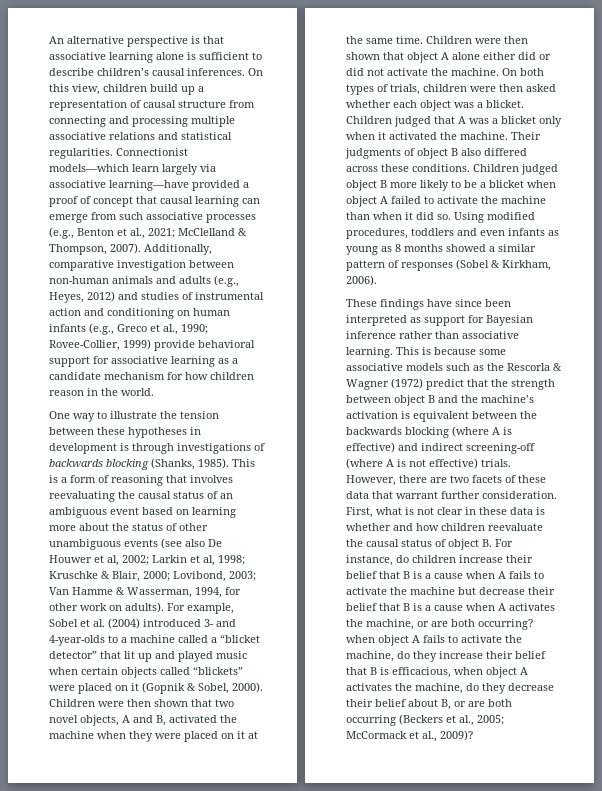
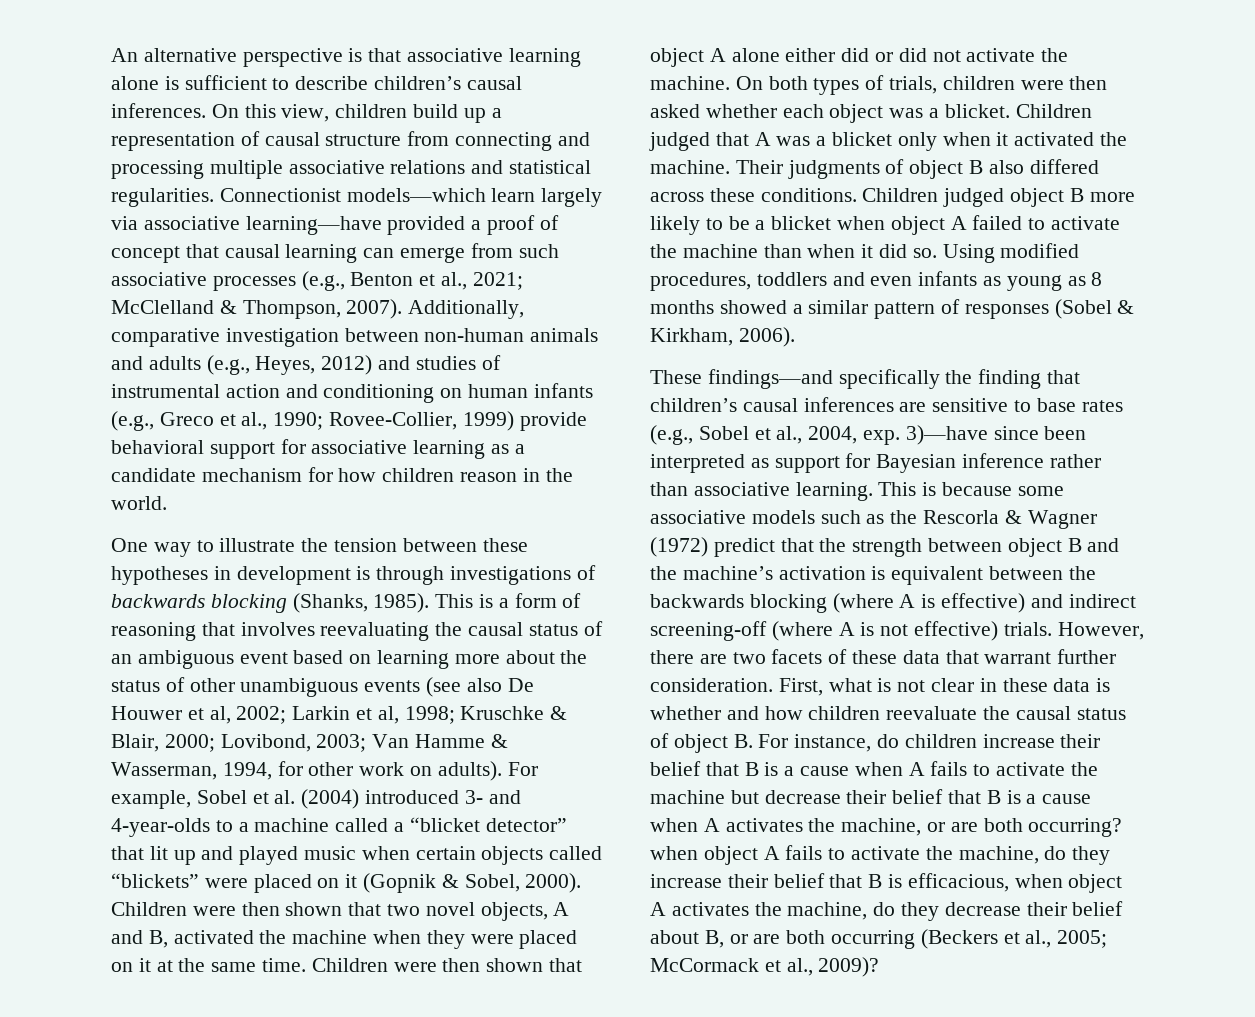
- These findings have since been interpreted as support for Bayesian inference rather than associative learning.
+ These findings—and specifically the finding that children’s causal inferences are sensitive to base rates (e.g., Sobel et al., 2004, exp. 3)—have since been interpreted as support for Bayesian inference rather than associative learning.

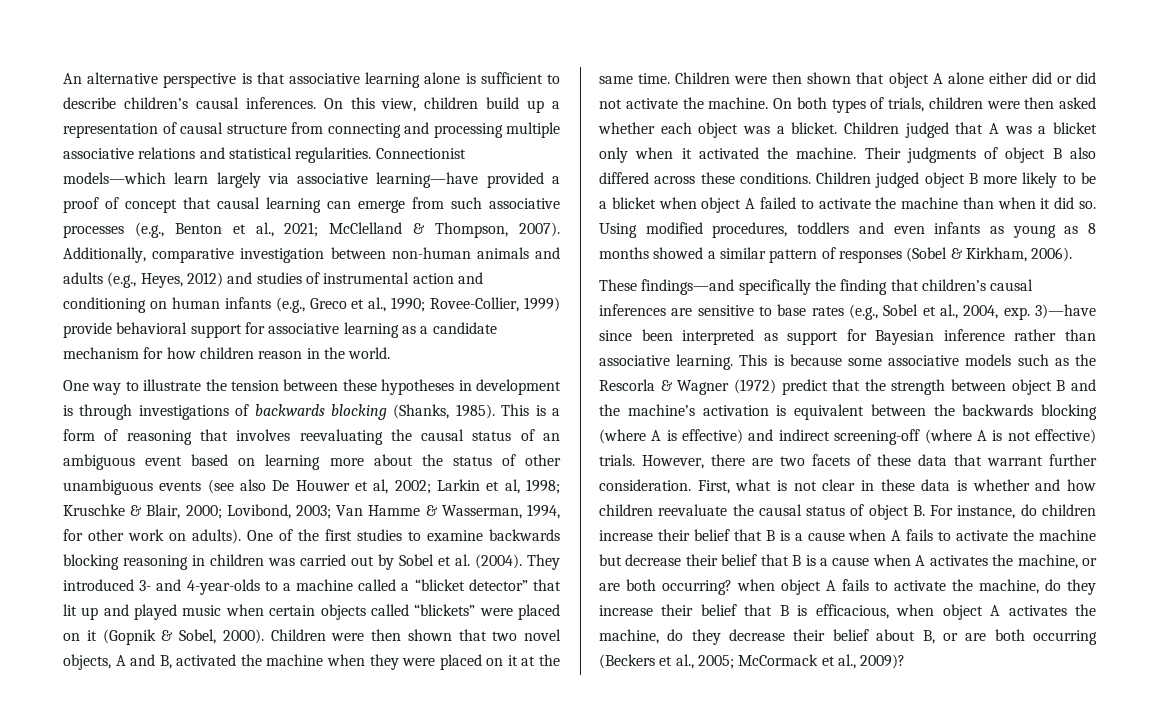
- For example, Sobel et al. (2004) introduced 3- and 4-year-olds to a machine called a “blicket detector” that lit up and played music when certain objects called “blickets” were placed on it (Gopnik & Sobel, 2000).
+ One of the first studies to examine backwards blocking reasoning in children was carried out by Sobel et al. (2004). They introduced 3- and 4-year-olds to a machine called a “blicket detector” that lit up and played music when certain objects called “blickets” were placed on it (Gopnik & Sobel, 2000).

